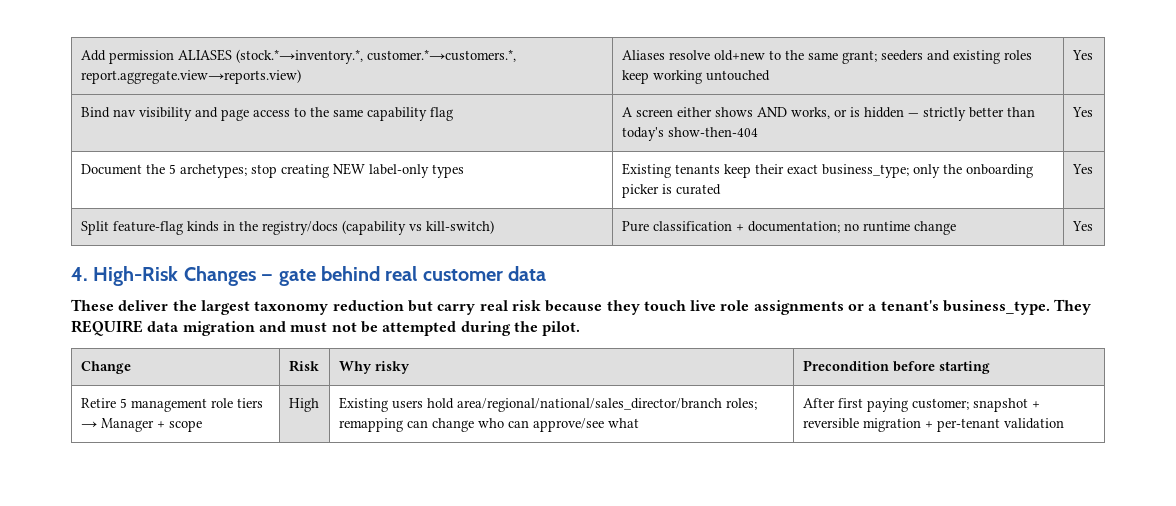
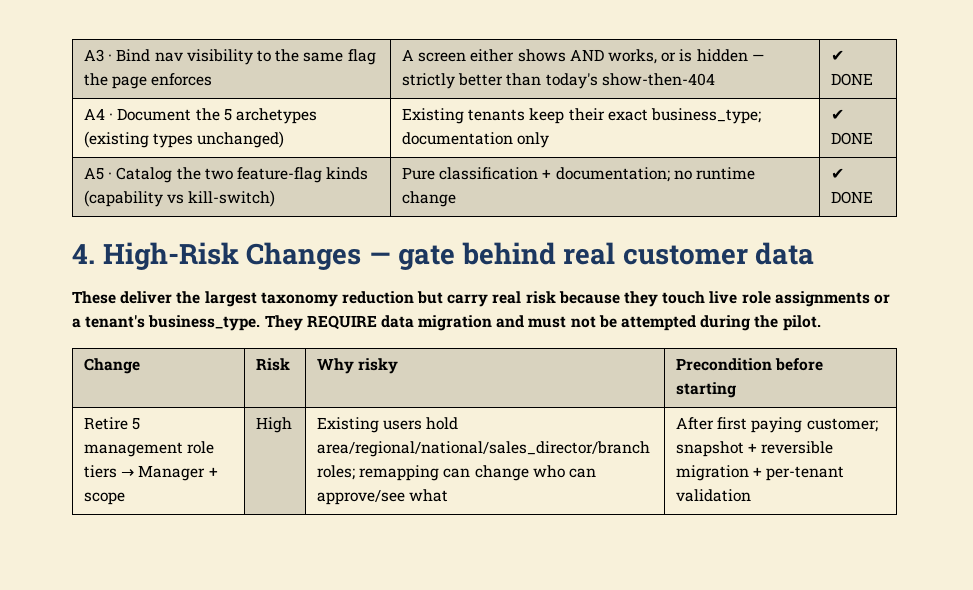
- Add permission ALIASES (stock.*→inventory.*, customer.*→customers.*, report.aggregate.view→reports.view) | Aliases resolve old+new to the same grant; seeders and existing roles keep working untouched | Yes
- Bind nav visibility and page access to the same capability flag | A screen either shows AND works, or is hidden — strictly better than today's show-then-404 | Yes
- Document the 5 archetypes; stop creating NEW label-only types | Existing tenants keep their exact business_type; only the onboarding picker is curated | Yes
- Split feature-flag kinds in the registry/docs (capability vs kill-switch) | Pure classification + documentation; no runtime change | Yes
+ A3 · Bind nav visibility to the same flag the page enforces | A screen either shows AND works, or is hidden — strictly better than today's show-then-404 | ✔ DONE
+ A4 · Document the 5 archetypes (existing types unchanged) | Existing tenants keep their exact business_type; documentation only | ✔ DONE
+ A5 · Catalog the two feature-flag kinds (capability vs kill-switch) | Pure classification + documentation; no runtime change | ✔ DONE

